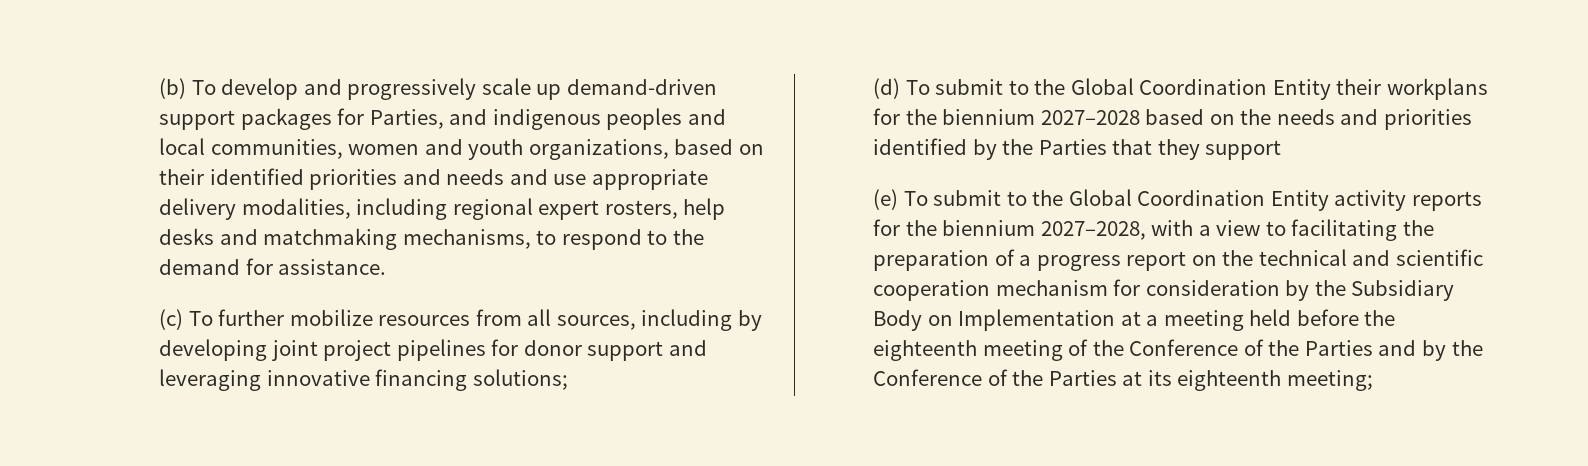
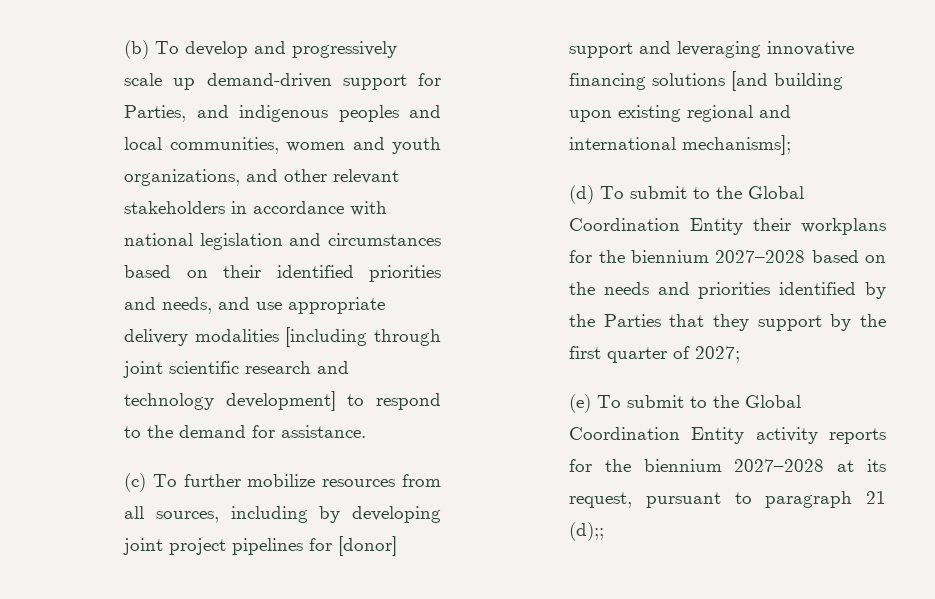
- (b) To develop and progressively scale up demand-driven support packages for Parties, and indigenous peoples and local communities, women and youth organizations, based on their identified priorities and needs and use appropriate delivery modalities, including regional expert rosters, help desks and matchmaking mechanisms, to respond to the demand for assistance.
+ (b) To develop and progressively scale up demand-driven support for Parties, and indigenous peoples and local communities, women and youth organizations, and other relevant stakeholders in accordance with national legislation and circumstances based on their identified priorities and needs, and use appropriate delivery modalities [including through joint scientific research and technology development] to respond to the demand for assistance.
- (c) To further mobilize resources from all sources, including by developing joint project pipelines for donor support and leveraging innovative financing solutions;
+ (c) To further mobilize resources from all sources, including by developing joint project pipelines for [donor] support and leveraging innovative financing solutions [and building upon existing regional and international mechanisms];
- (d) To submit to the Global Coordination Entity their workplans for the biennium 2027–2028 based on the needs and priorities identified by the Parties that they support
+ (d) To submit to the Global Coordination Entity their workplans for the biennium 2027–2028 based on the needs and priorities identified by the Parties that they support by the first quarter of 2027;
- (e) To submit to the Global Coordination Entity activity reports for the biennium 2027–2028, with a view to facilitating the preparation of a progress report on the technical and scientific cooperation mechanism for consideration by the Subsidiary Body on Implementation at a meeting held before the eighteenth meeting of the Conference of the Parties and by the Conference of the Parties at its eighteenth meeting;
+ (e) To submit to the Global Coordination Entity activity reports for the biennium 2027–2028 at its request, pursuant to paragraph 21 (d);;

